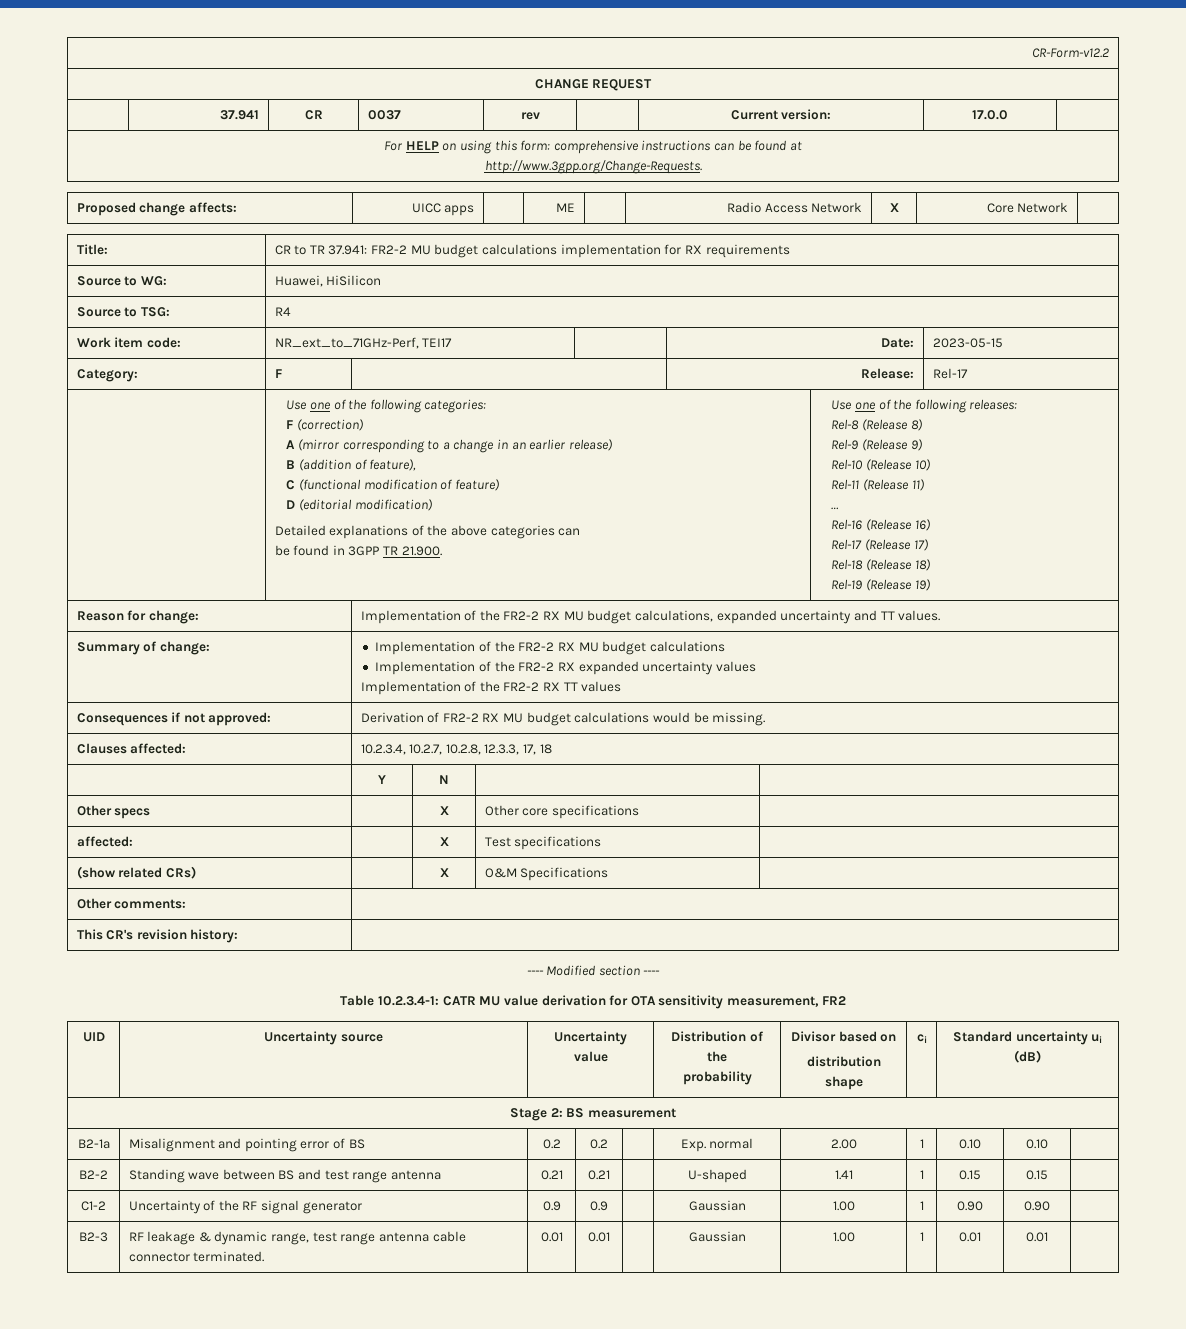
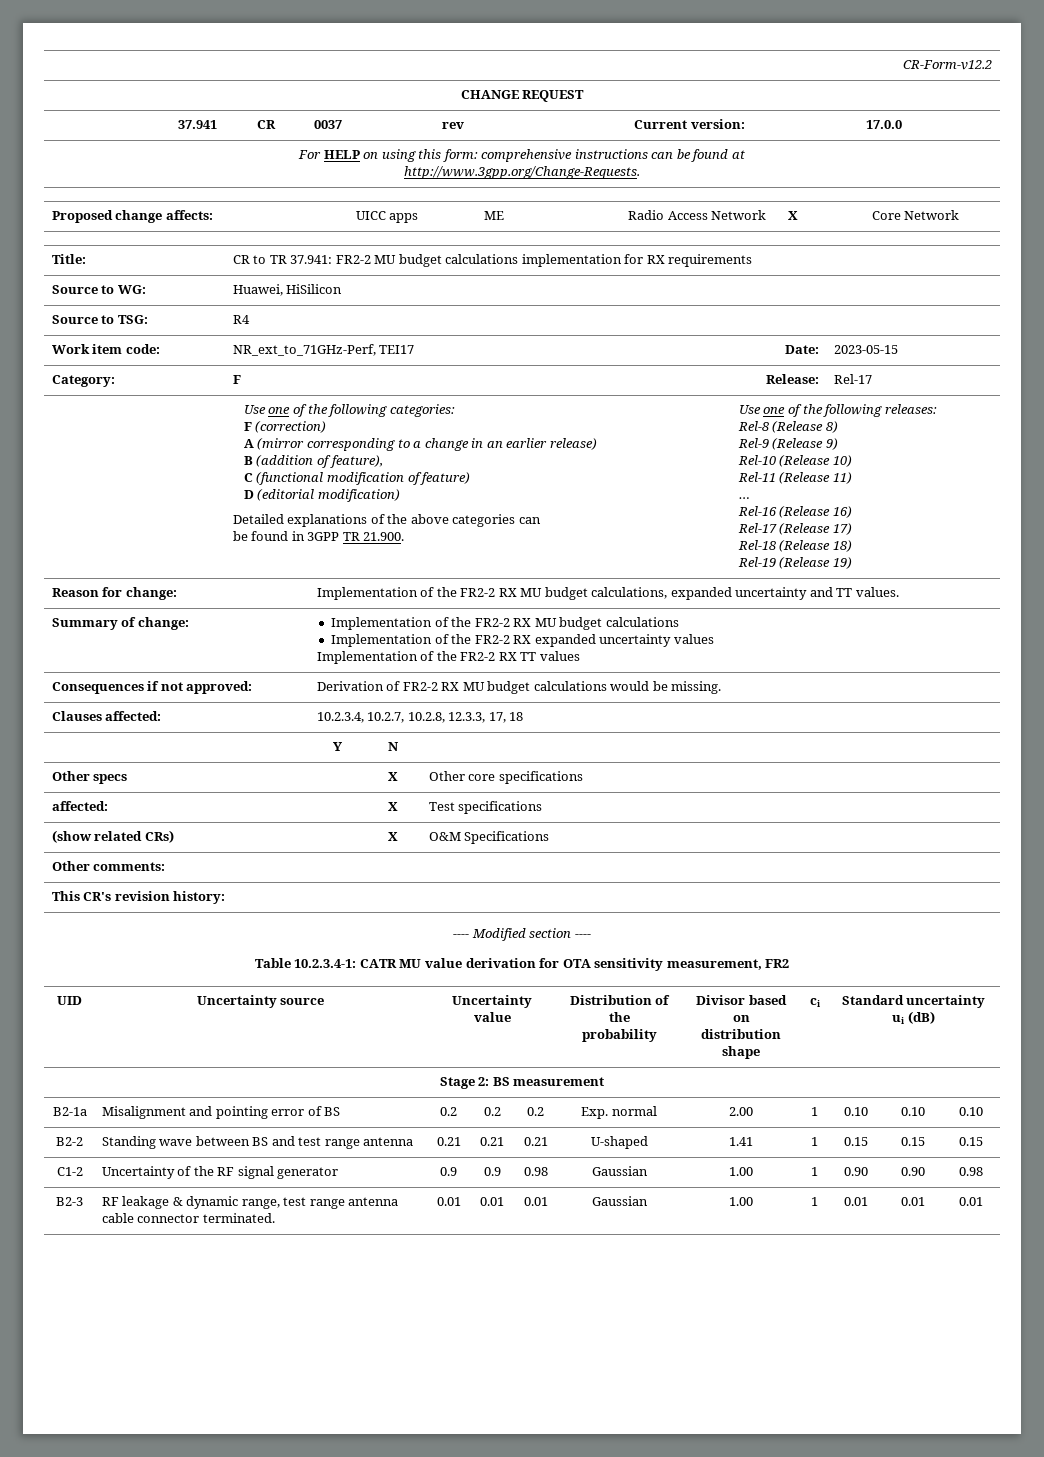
- B2-1a | Misalignment and pointing error of BS | 0.2 | 0.2 | | Exp. normal | 2.00 | 1 | 0.10 | 0.10 |
+ B2-1a | Misalignment and pointing error of BS | 0.2 | 0.2 | 0.2 | Exp. normal | 2.00 | 1 | 0.10 | 0.10 | 0.10
- B2-2 | Standing wave between BS and test range antenna | 0.21 | 0.21 | | U-shaped | 1.41 | 1 | 0.15 | 0.15 |
+ B2-2 | Standing wave between BS and test range antenna | 0.21 | 0.21 | 0.21 | U-shaped | 1.41 | 1 | 0.15 | 0.15 | 0.15
- C1-2 | Uncertainty of the RF signal generator | 0.9 | 0.9 | | Gaussian | 1.00 | 1 | 0.90 | 0.90 |
+ C1-2 | Uncertainty of the RF signal generator | 0.9 | 0.9 | 0.98 | Gaussian | 1.00 | 1 | 0.90 | 0.90 | 0.98
- B2-3 | RF leakage & dynamic range, test range antenna cable connector terminated. | 0.01 | 0.01 | | Gaussian | 1.00 | 1 | 0.01 | 0.01 |
+ B2-3 | RF leakage & dynamic range, test range antenna cable connector terminated. | 0.01 | 0.01 | 0.01 | Gaussian | 1.00 | 1 | 0.01 | 0.01 | 0.01

